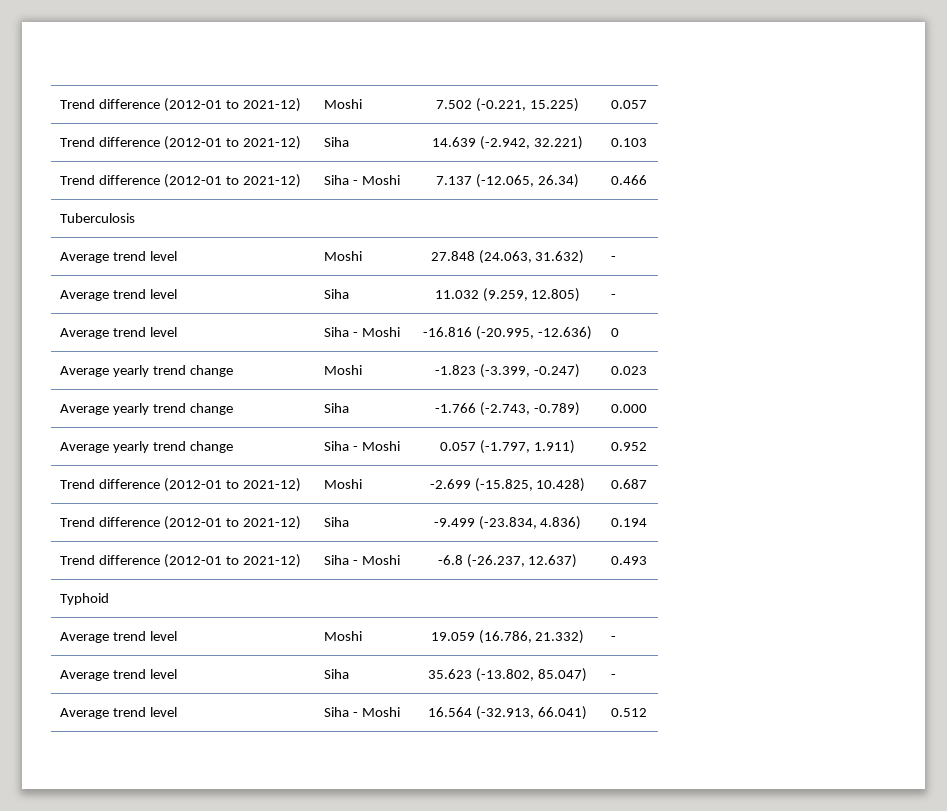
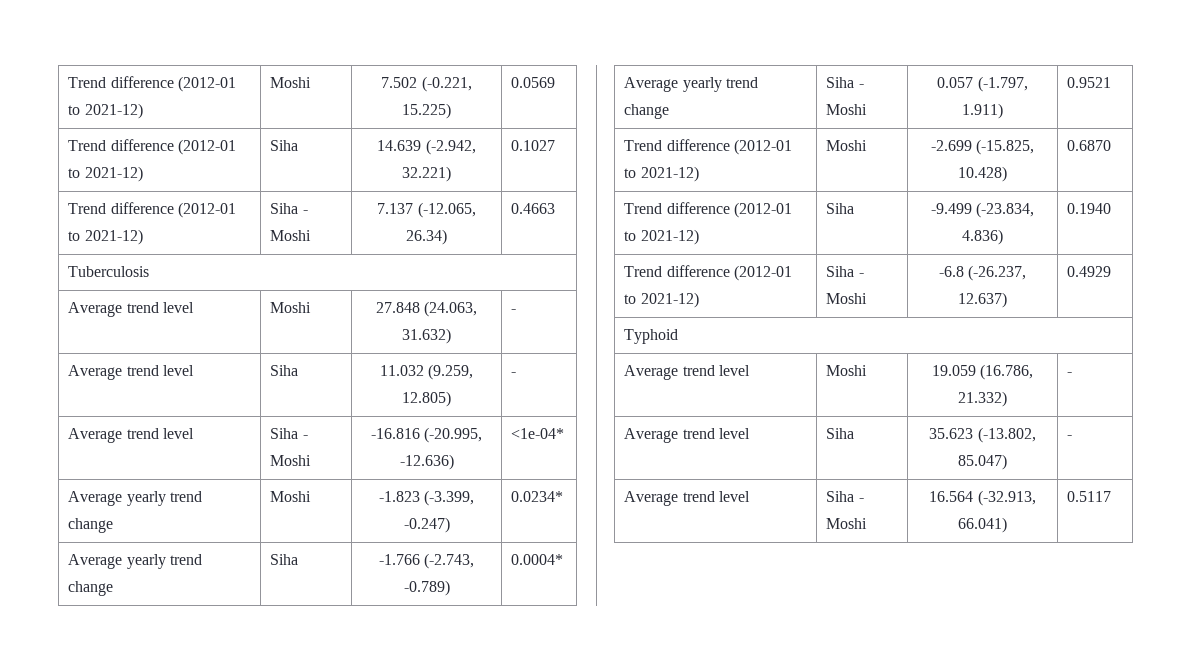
- Trend difference (2012-01 to 2021-12) | Moshi | 7.502 (-0.221, 15.225) | 0.057
+ Trend difference (2012-01 to 2021-12) | Moshi | 7.502 (-0.221, 15.225) | 0.0569
- Trend difference (2012-01 to 2021-12) | Siha | 14.639 (-2.942, 32.221) | 0.103
+ Trend difference (2012-01 to 2021-12) | Siha | 14.639 (-2.942, 32.221) | 0.1027
- Trend difference (2012-01 to 2021-12) | Siha - Moshi | 7.137 (-12.065, 26.34) | 0.466
+ Trend difference (2012-01 to 2021-12) | Siha - Moshi | 7.137 (-12.065, 26.34) | 0.4663
- Average trend level | Siha - Moshi | -16.816 (-20.995, -12.636) | 0
+ Average trend level | Siha - Moshi | -16.816 (-20.995, -12.636) | <1e-04*
- Average yearly trend change | Moshi | -1.823 (-3.399, -0.247) | 0.023
+ Average yearly trend change | Moshi | -1.823 (-3.399, -0.247) | 0.0234*
- Average yearly trend change | Siha | -1.766 (-2.743, -0.789) | 0.000
+ Average yearly trend change | Siha | -1.766 (-2.743, -0.789) | 0.0004*
- Average yearly trend change | Siha - Moshi | 0.057 (-1.797, 1.911) | 0.952
+ Average yearly trend change | Siha - Moshi | 0.057 (-1.797, 1.911) | 0.9521
- Trend difference (2012-01 to 2021-12) | Moshi | -2.699 (-15.825, 10.428) | 0.687
+ Trend difference (2012-01 to 2021-12) | Moshi | -2.699 (-15.825, 10.428) | 0.6870
- Trend difference (2012-01 to 2021-12) | Siha | -9.499 (-23.834, 4.836) | 0.194
+ Trend difference (2012-01 to 2021-12) | Siha | -9.499 (-23.834, 4.836) | 0.1940
- Trend difference (2012-01 to 2021-12) | Siha - Moshi | -6.8 (-26.237, 12.637) | 0.493
+ Trend difference (2012-01 to 2021-12) | Siha - Moshi | -6.8 (-26.237, 12.637) | 0.4929
- Average trend level | Siha - Moshi | 16.564 (-32.913, 66.041) | 0.512
+ Average trend level | Siha - Moshi | 16.564 (-32.913, 66.041) | 0.5117

